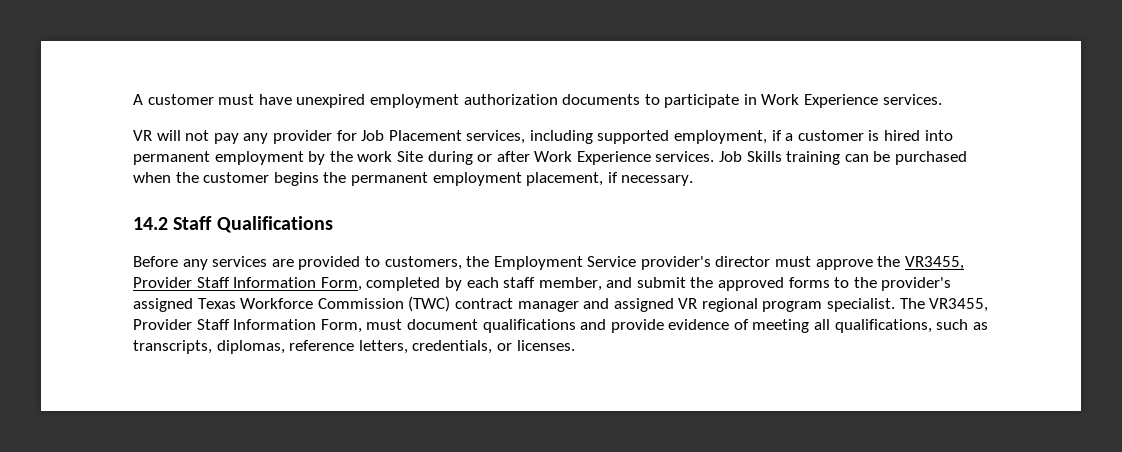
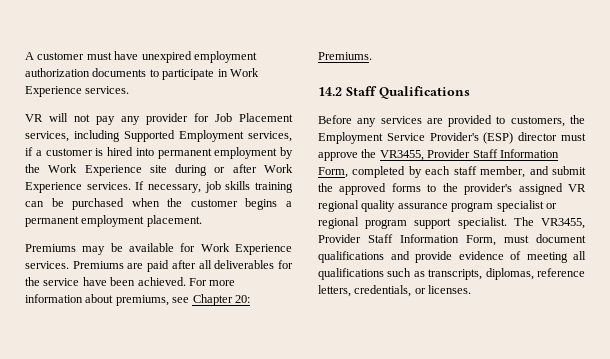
- VR will not pay any provider for Job Placement services, including supported employment, if a customer is hired into permanent employment by the work Site during or after Work Experience services.
+ VR will not pay any provider for Job Placement services, including Supported Employment services, if a customer is hired into permanent employment by the Work Experience site during or after Work Experience services.
- Job Skills training can be purchased when the customer begins the permanent employment placement, if necessary.
+ If necessary, job skills training can be purchased when the customer begins a permanent employment placement.
+ Premiums may be available for Work Experience services. Premiums are paid after all deliverables for the service have been achieved. For more information about premiums, see Chapter 20: Premiums.
- Before any services are provided to customers, the Employment Service provider's director must approve the VR3455, Provider Staff Information Form, completed by each staff member, and submit the approved forms to the provider's assigned Texas Workforce Commission (TWC) contract manager and assigned VR regional program specialist.
+ Before any services are provided to customers, the Employment Service Provider's (ESP) director must approve the VR3455, Provider Staff Information Form, completed by each staff member, and submit the approved forms to the provider's assigned VR regional quality assurance program specialist or regional program support specialist.
- The VR3455, Provider Staff Information Form, must document qualifications and provide evidence of meeting all qualifications, such as transcripts, diplomas, reference letters, credentials, or licenses.
+ The VR3455, Provider Staff Information Form, must document qualifications and provide evidence of meeting all qualifications such as transcripts, diplomas, reference letters, credentials, or licenses.

